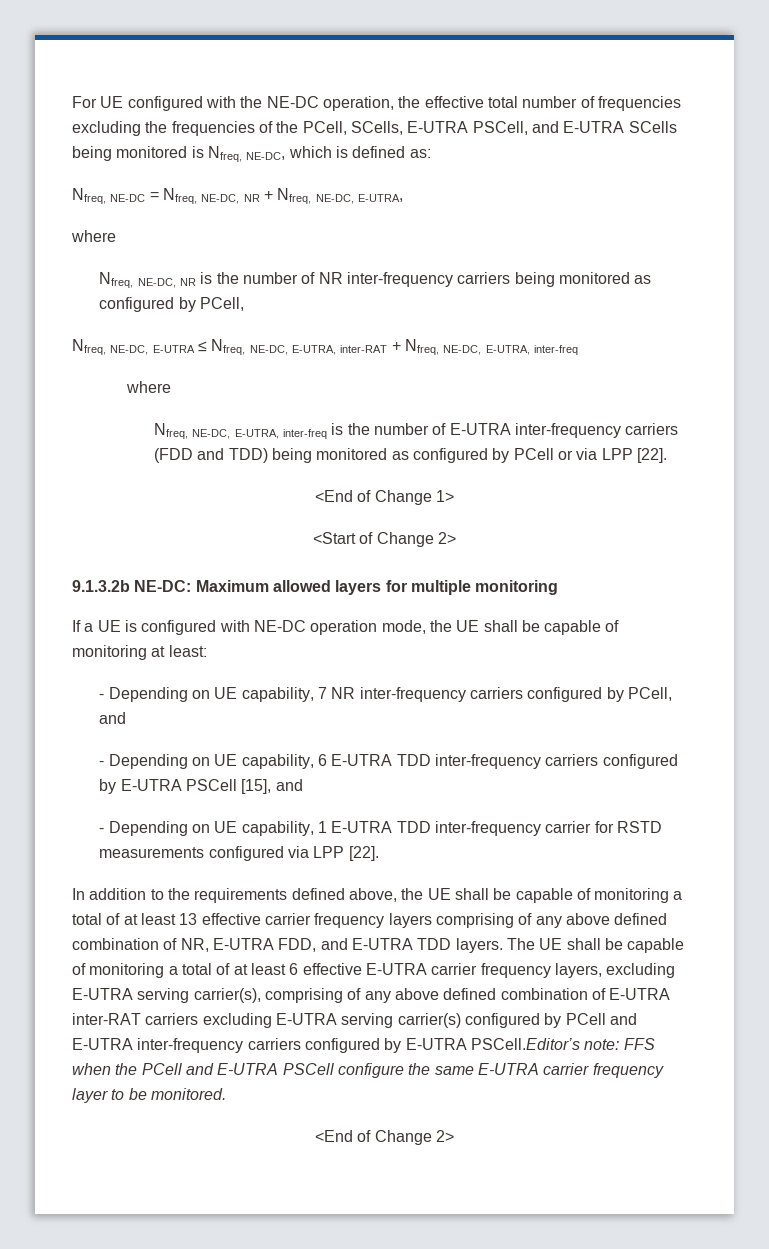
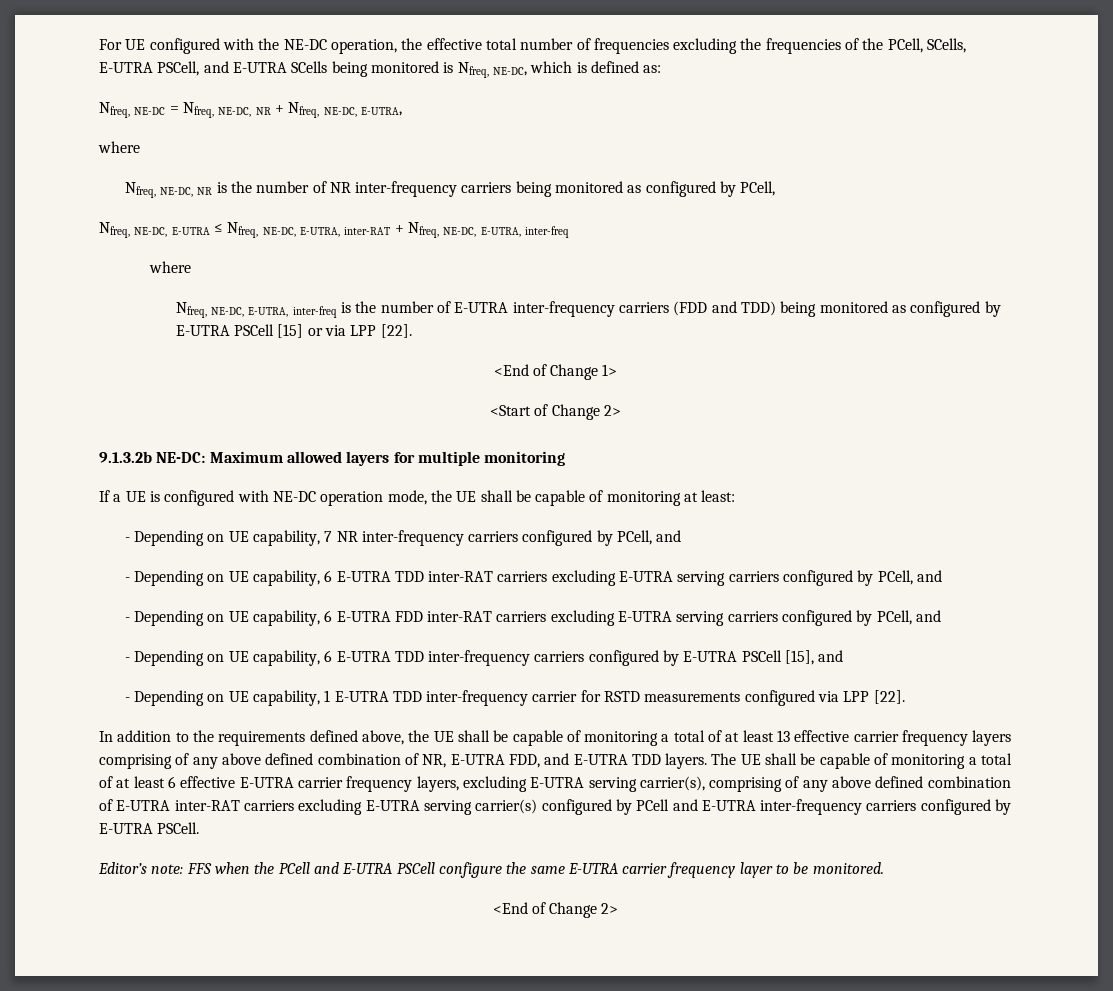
- Nfreq, NE-DC, E-UTRA, inter-freq is the number of E-UTRA inter-frequency carriers (FDD and TDD) being monitored as configured by PCell or via LPP [22].
+ Nfreq, NE-DC, E-UTRA, inter-freq is the number of E-UTRA inter-frequency carriers (FDD and TDD) being monitored as configured by E-UTRA PSCell [15] or via LPP [22].
+ - Depending on UE capability, 6 E-UTRA TDD inter-RAT carriers excluding E-UTRA serving carriers configured by PCell, and
+ - Depending on UE capability, 6 E-UTRA FDD inter-RAT carriers excluding E-UTRA serving carriers configured by PCell, and
- The UE shall be capable of monitoring a total of at least 6 effective E-UTRA carrier frequency layers, excluding E-UTRA serving carrier(s), comprising of any above defined combination of E-UTRA inter-RAT carriers excluding E-UTRA serving carrier(s) configured by PCell and E-UTRA inter-frequency carriers configured by E-UTRA PSCell.Editor’s note:
+ The UE shall be capable of monitoring a total of at least 6 effective E-UTRA carrier frequency layers, excluding E-UTRA serving carrier(s), comprising of any above defined combination of E-UTRA inter-RAT carriers excluding E-UTRA serving carrier(s) configured by PCell and E-UTRA inter-frequency carriers configured by E-UTRA PSCell.
+ Editor’s note:

